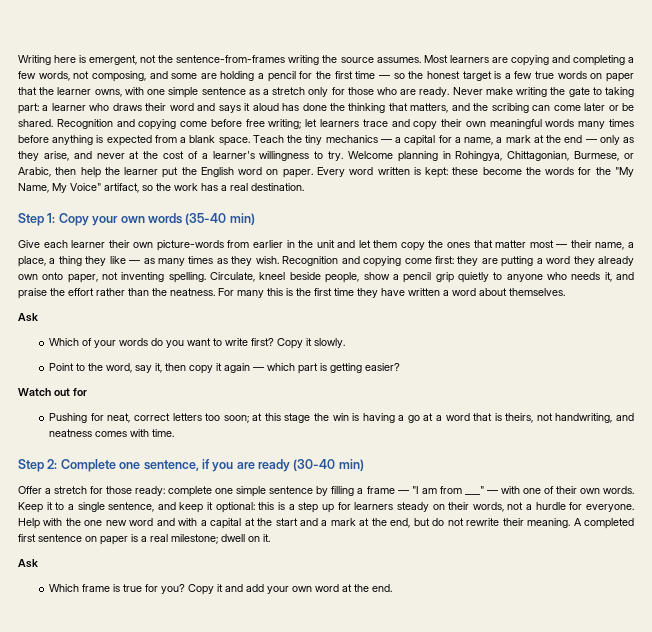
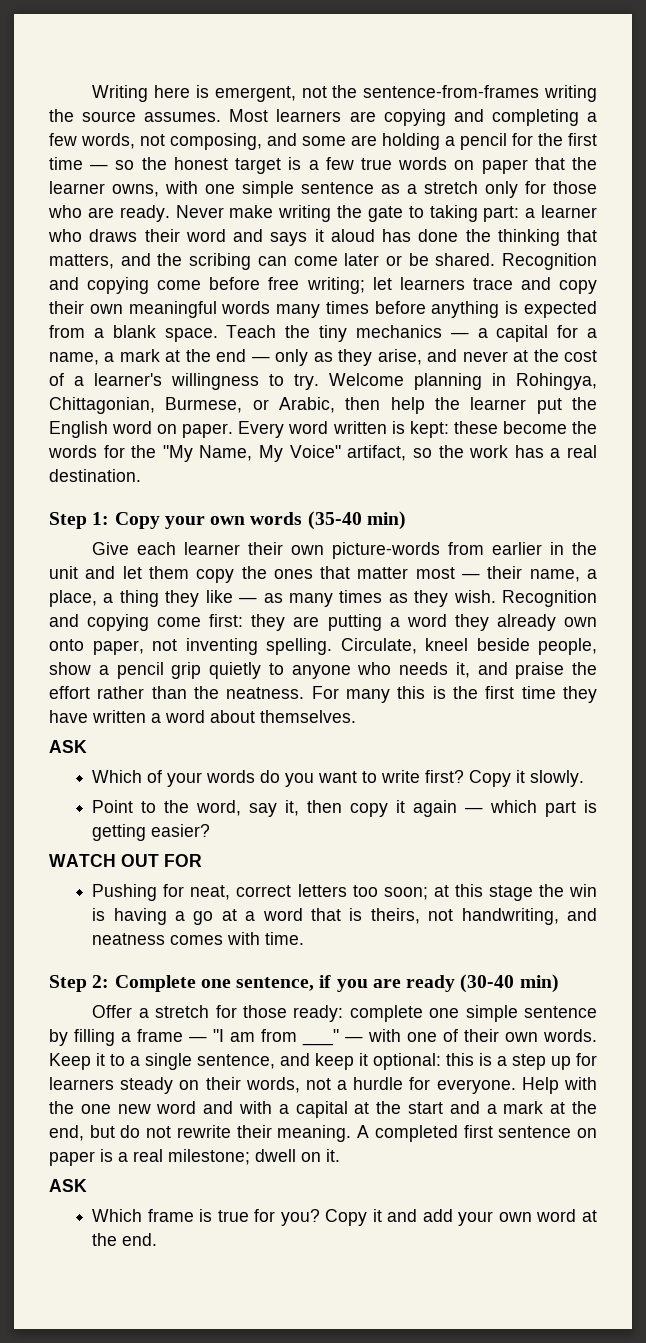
  For many this is the first time they have written a word about themselves.
- Ask
+ ASK
- Watch out for
+ WATCH OUT FOR
  A completed first sentence on paper is a real milestone; dwell on it.
- Ask
+ ASK

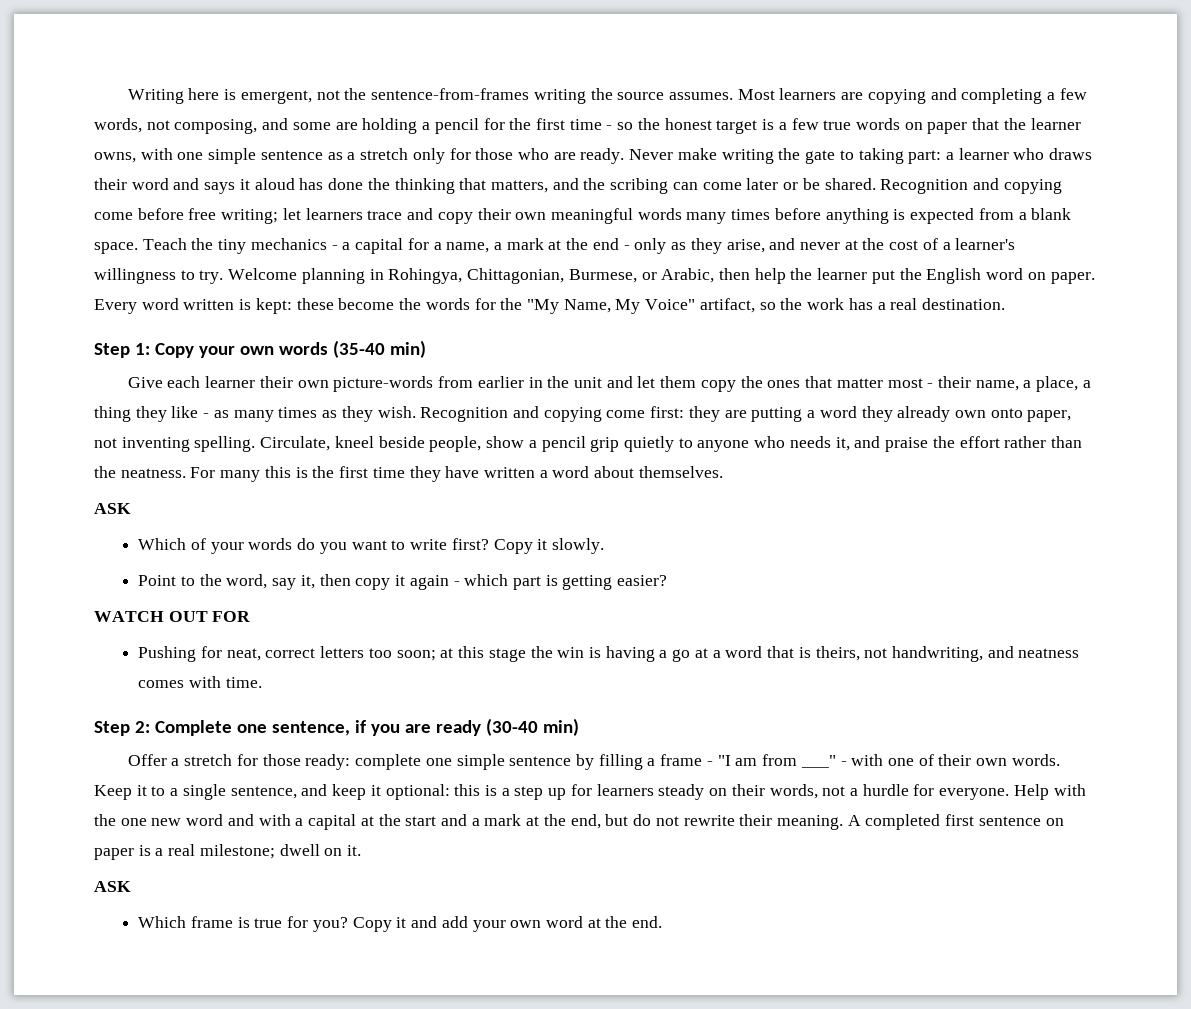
- Most learners are copying and completing a few words, not composing, and some are holding a pencil for the first time — so the honest target is a few true words on paper that the learner owns, with one simple sentence as a stretch only for those who are ready.
+ Most learners are copying and completing a few words, not composing, and some are holding a pencil for the first time - so the honest target is a few true words on paper that the learner owns, with one simple sentence as a stretch only for those who are ready.
- Teach the tiny mechanics — a capital for a name, a mark at the end — only as they arise, and never at the cost of a learner's willingness to try.
+ Teach the tiny mechanics - a capital for a name, a mark at the end - only as they arise, and never at the cost of a learner's willingness to try.
- Give each learner their own picture-words from earlier in the unit and let them copy the ones that matter most — their name, a place, a thing they like — as many times as they wish.
+ Give each learner their own picture-words from earlier in the unit and let them copy the ones that matter most - their name, a place, a thing they like - as many times as they wish.
- Point to the word, say it, then copy it again — which part is getting easier?
+ Point to the word, say it, then copy it again - which part is getting easier?
- Offer a stretch for those ready: complete one simple sentence by filling a frame — "I am from ___" — with one of their own words.
+ Offer a stretch for those ready: complete one simple sentence by filling a frame - "I am from ___" - with one of their own words.

